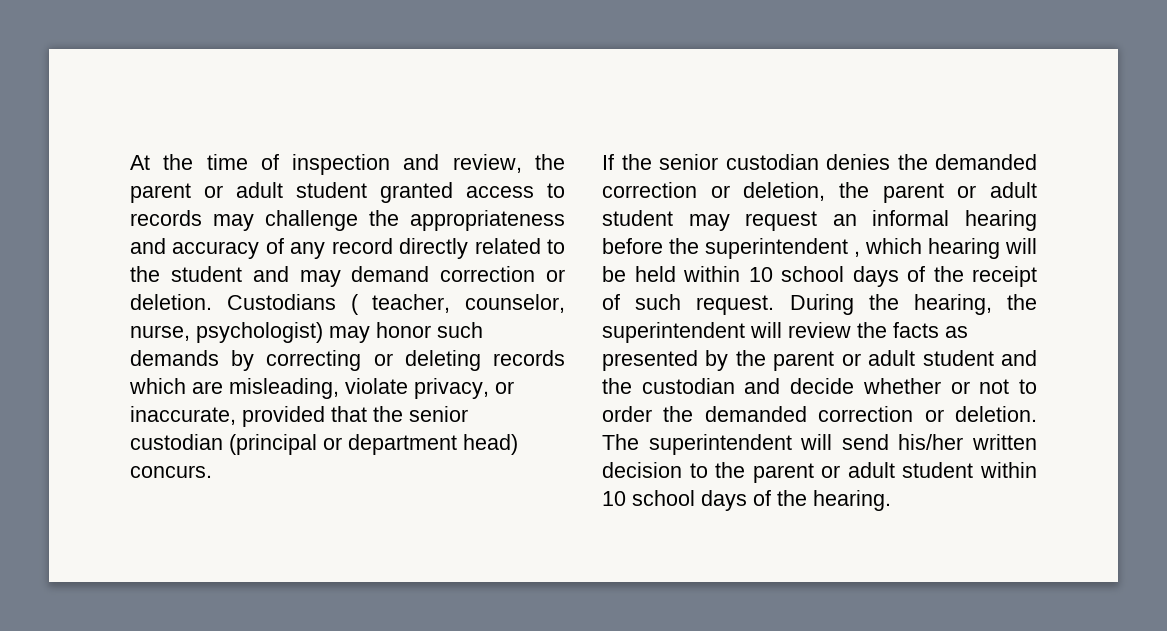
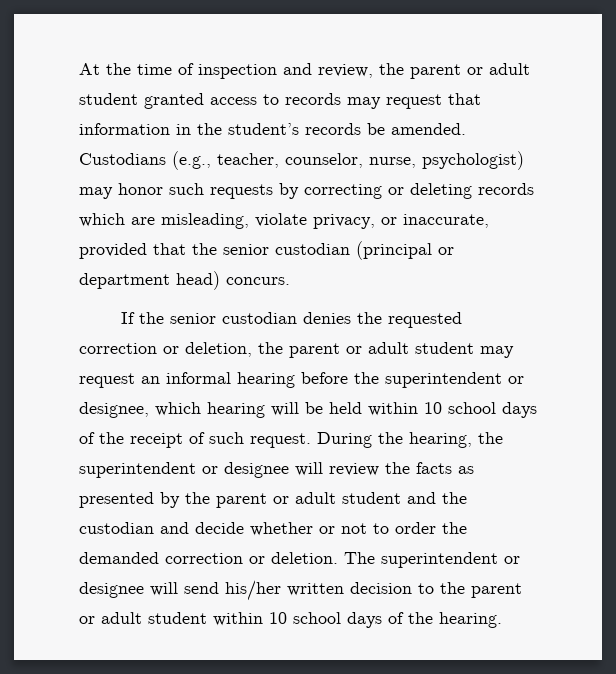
- At the time of inspection and review, the parent or adult student granted access to records may challenge the appropriateness and accuracy of any record directly related to the student and may demand correction or deletion. Custodians ( teacher, counselor, nurse, psychologist) may honor such demands by correcting or deleting records which are misleading, violate privacy, or inaccurate, provided that the senior custodian (principal or department head) concurs.
+ At the time of inspection and review, the parent or adult student granted access to records may request that information in the student’s records be amended. Custodians (e.g., teacher, counselor, nurse, psychologist) may honor such requests by correcting or deleting records which are misleading, violate privacy, or inaccurate, provided that the senior custodian (principal or department head) concurs.
- If the senior custodian denies the demanded correction or deletion, the parent or adult student may request an informal hearing before the superintendent , which hearing will be held within 10 school days of the receipt of such request.
+ If the senior custodian denies the requested correction or deletion, the parent or adult student may request an informal hearing before the superintendent or designee, which hearing will be held within 10 school days of the receipt of such request.
- During the hearing, the superintendent will review the facts as presented by the parent or adult student and the custodian and decide whether or not to order the demanded correction or deletion.
+ During the hearing, the superintendent or designee will review the facts as presented by the parent or adult student and the custodian and decide whether or not to order the demanded correction or deletion.
- The superintendent will send his/her written decision to the parent or adult student within 10 school days of the hearing.
+ The superintendent or designee will send his/her written decision to the parent or adult student within 10 school days of the hearing.

